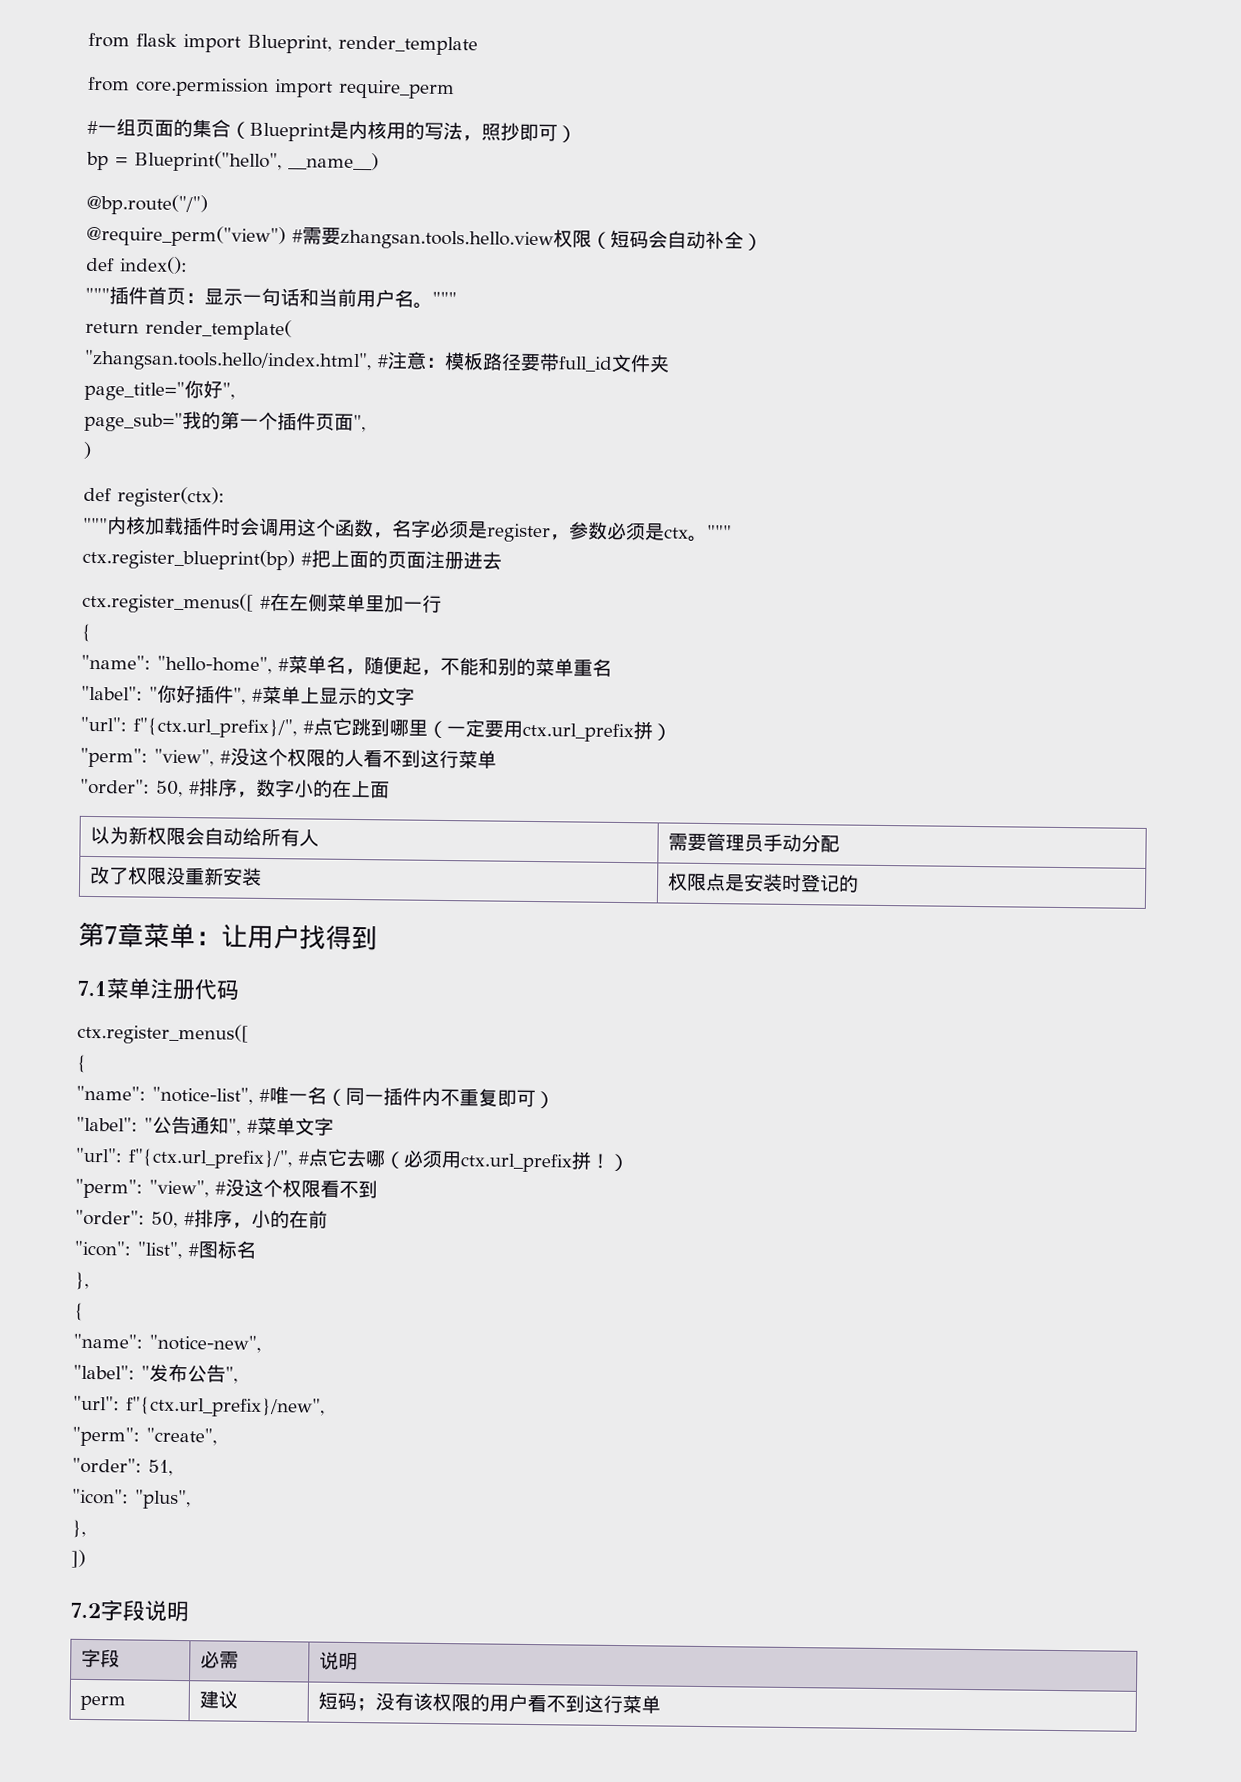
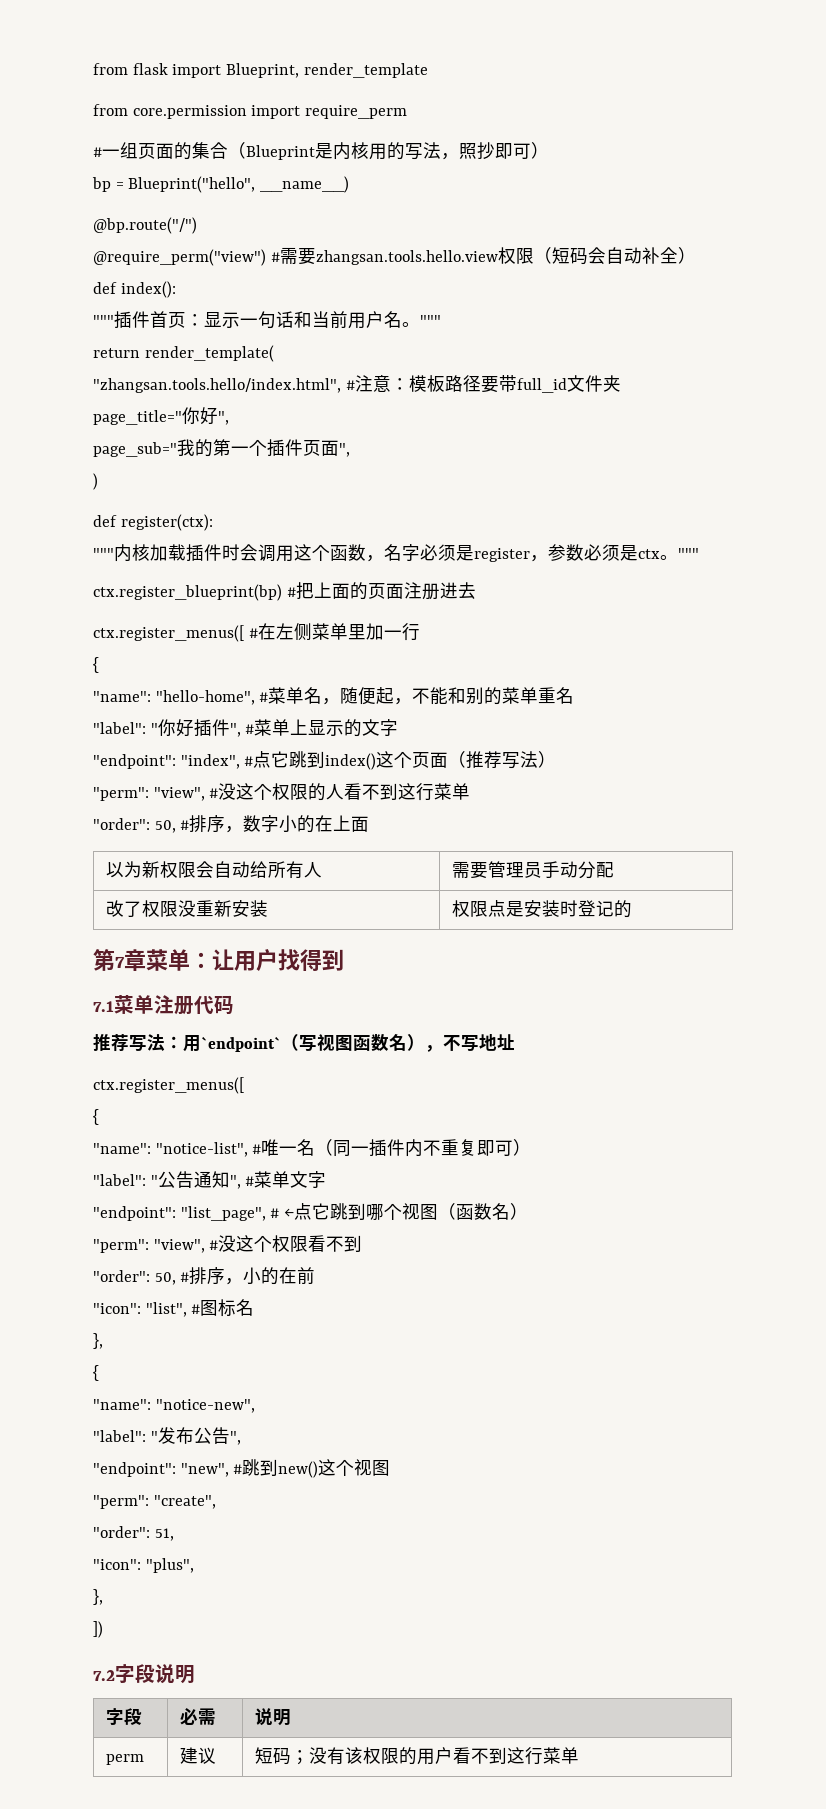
- "url": f"{ctx.url_prefix}/", #点它跳到哪里（一定要用ctx.url_prefix拼）
+ "endpoint": "index", #点它跳到index()这个页面（推荐写法）
+ 推荐写法：用`endpoint`（写视图函数名），不写地址
- "url": f"{ctx.url_prefix}/", #点它去哪（必须用ctx.url_prefix拼！）
+ "endpoint": "list_page", # ←点它跳到哪个视图（函数名）
- "url": f"{ctx.url_prefix}/new",
+ "endpoint": "new", #跳到new()这个视图

